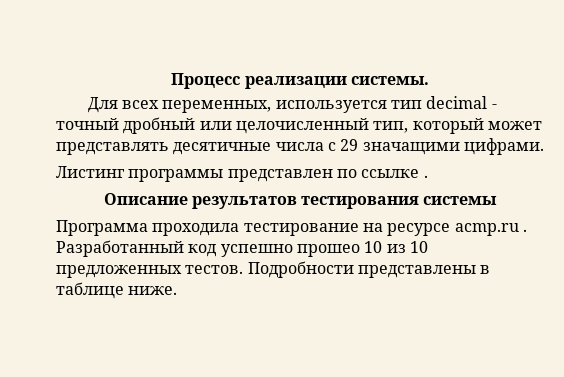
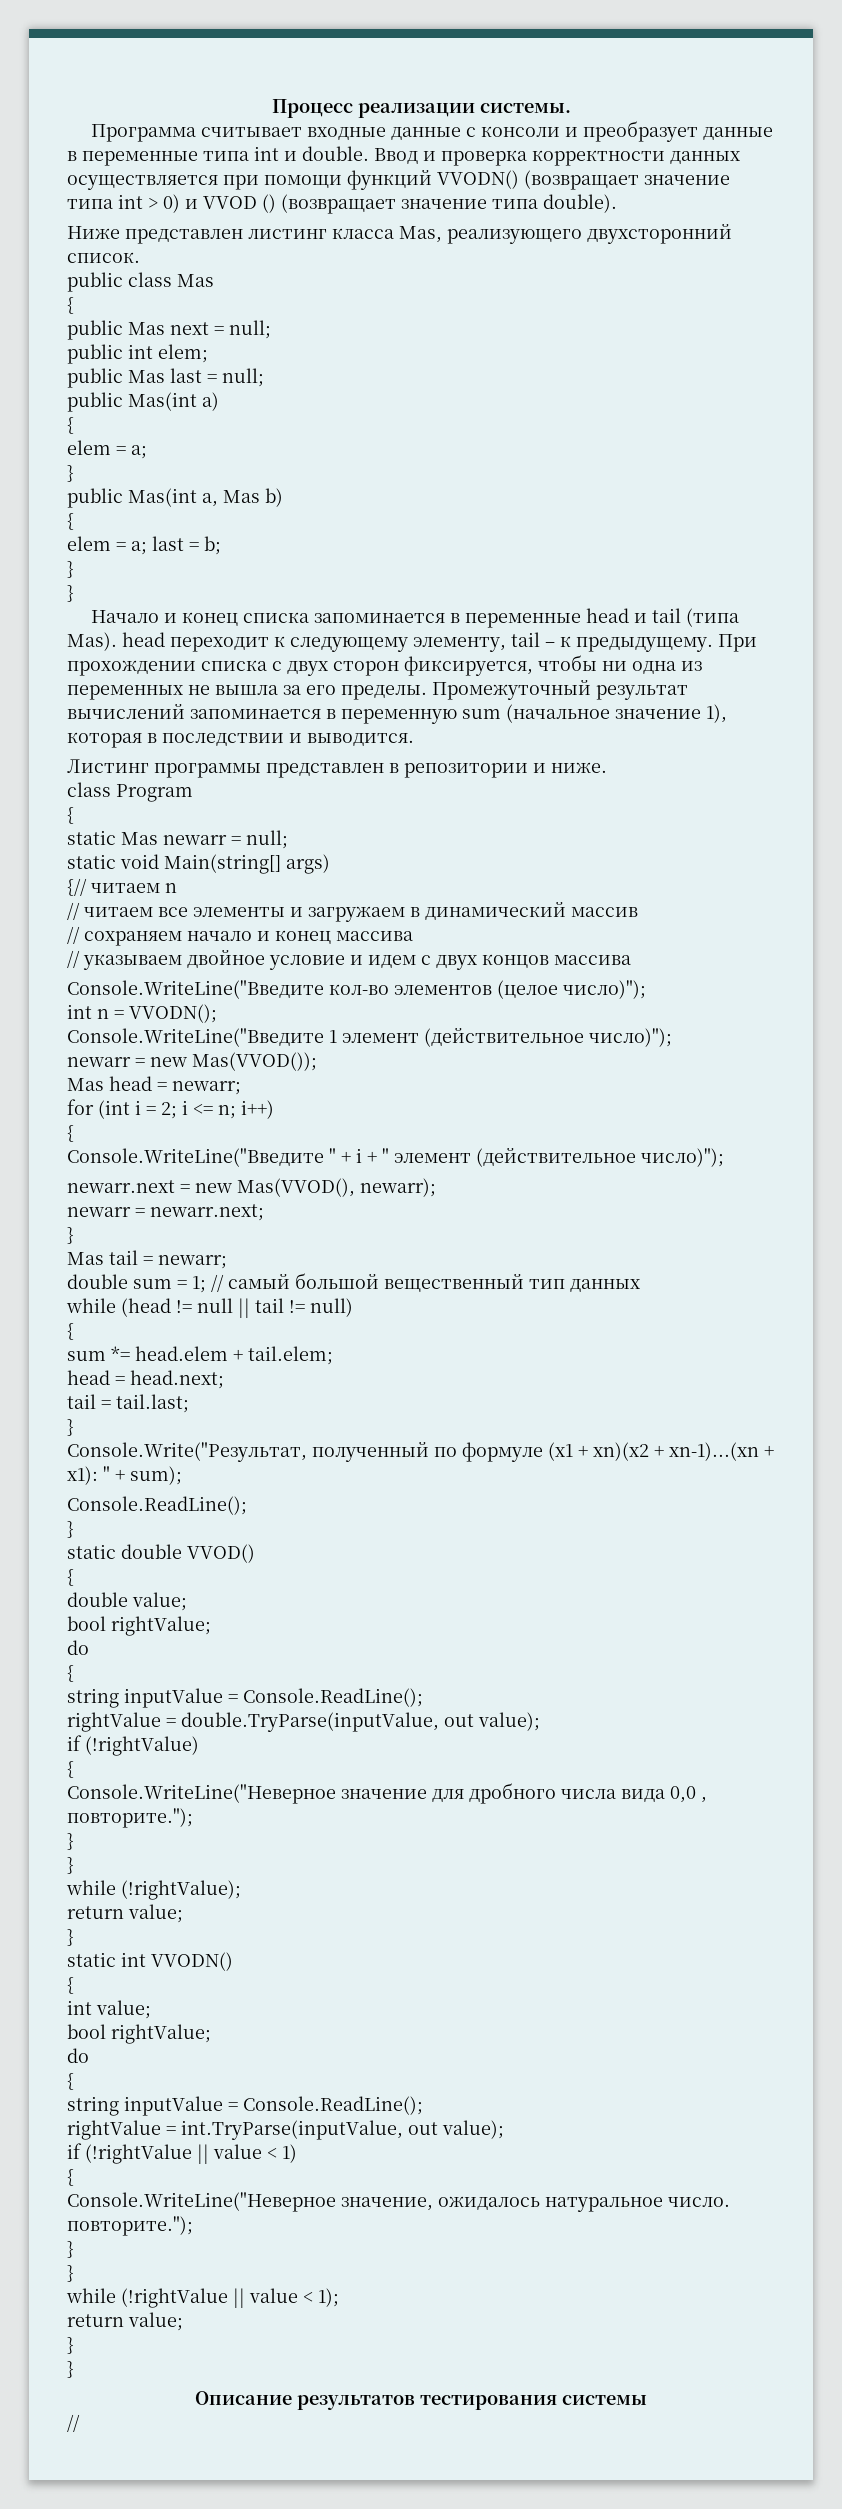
- Для всех переменных, используется тип decimal - точный дробный или целочисленный тип, который может представлять десятичные числа с 29 значащими цифрами.
- Листинг программы представлен по ссылке .
+ Программа считывает входные данные с консоли и преобразует данные в переменные типа int и double. Ввод и проверка корректности данных осуществляется при помощи функций VVODN() (возвращает значение типа int > 0) и VVOD () (возвращает значение типа double).
+ Ниже представлен листинг класса Mas, реализующего двухсторонний список.
+ public class Mas
+ {
+ public Mas next = null;
+ public int elem;
+ public Mas last = null;
+ public Mas(int a)
+ {
+ elem = a;
+ }
+ public Mas(int a, Mas b)
+ {
+ elem = a; last = b;
+ }
+ }
+ Начало и конец списка запоминается в переменные head и tail (типа Mas). head переходит к следующему элементу, tail – к предыдущему. При прохождении списка с двух сторон фиксируется, чтобы ни одна из переменных не вышла за его пределы. Промежуточный результат вычислений запоминается в переменную sum (начальное значение 1), которая в последствии и выводится.
+ Листинг программы представлен в репозитории и ниже.
+ class Program
+ {
+ static Mas newarr = null;
+ static void Main(string[] args)
+ {// читаем n
+ // читаем все элементы и загружаем в динамический массив
+ // сохраняем начало и конец массива
+ // указываем двойное условие и идем с двух концов массива
+ Console.WriteLine("Введите кол-во элементов (целое число)");
+ int n = VVODN();
+ Console.WriteLine("Введите 1 элемент (действительное число)");
+ newarr = new Mas(VVOD());
+ Mas head = newarr;
+ for (int i = 2; i <= n; i++)
+ {
+ Console.WriteLine("Введите " + i + " элемент (действительное число)");
+ newarr.next = new Mas(VVOD(), newarr);
+ newarr = newarr.next;
+ }
+ Mas tail = newarr;
+ double sum = 1; // самый большой вещественный тип данных
+ while (head != null || tail != null)
+ {
+ sum *= head.elem + tail.elem;
+ head = head.next;
+ tail = tail.last;
+ }
+ Console.Write("Результат, полученный по формуле (x1 + xn)(x2 + xn-1)...(xn + x1): " + sum);
+ Console.ReadLine();
+ }
+ static double VVOD()
+ {
+ double value;
+ bool rightValue;
+ do
+ {
+ string inputValue = Console.ReadLine();
+ rightValue = double.TryParse(inputValue, out value);
+ if (!rightValue)
+ {
+ Console.WriteLine("Неверное значение для дробного числа вида 0,0 , повторите.");
+ }
+ }
+ while (!rightValue);
+ return value;
+ }
+ static int VVODN()
+ {
+ int value;
+ bool rightValue;
+ do
+ {
+ string inputValue = Console.ReadLine();
+ rightValue = int.TryParse(inputValue, out value);
+ if (!rightValue || value < 1)
+ {
+ Console.WriteLine("Неверное значение, ожидалось натуральное число. повторите.");
+ }
+ }
+ while (!rightValue || value < 1);
+ return value;
+ }
+ }
  Описание результатов тестирования системы
- Программа проходила тестирование на ресурсе acmp.ru . Разработанный код успешно прошео 10 из 10 предложенных тестов. Подробности представлены в таблице ниже.
+ //

